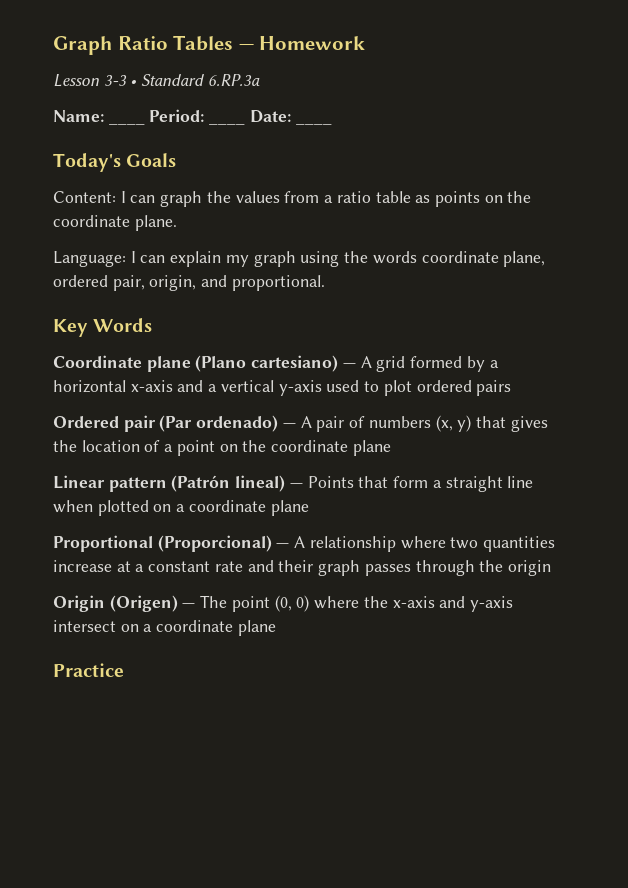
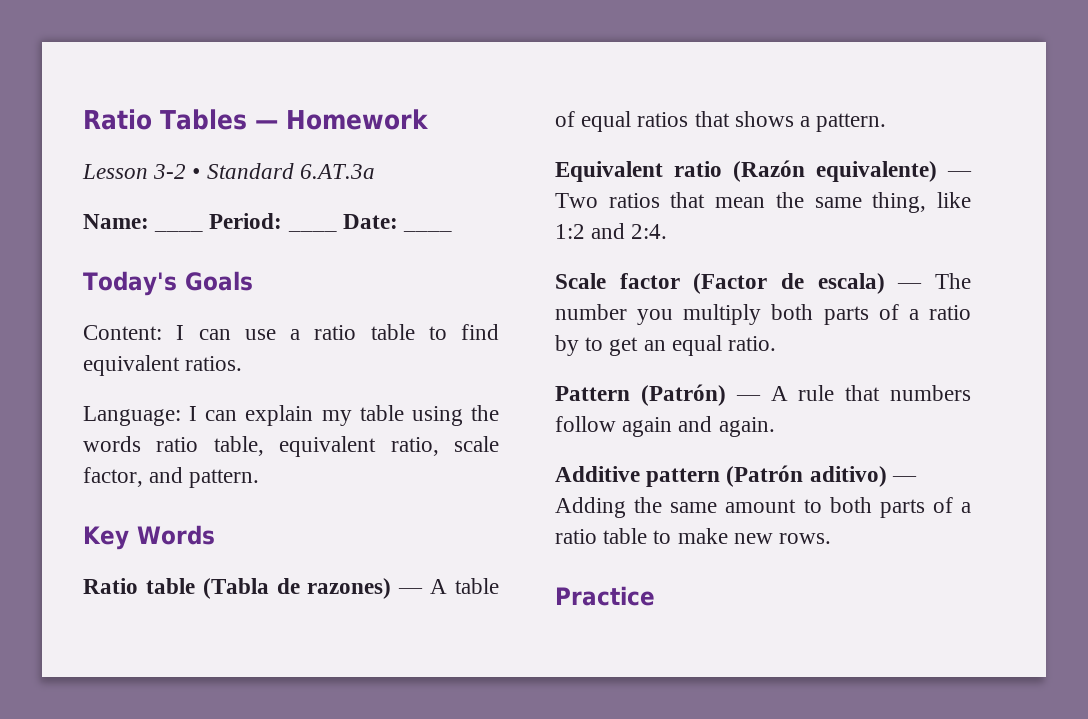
- Graph Ratio Tables — Homework
+ Ratio Tables — Homework
- Lesson 3-3 • Standard 6.RP.3a
+ Lesson 3-2 • Standard 6.AT.3a
- Content: I can graph the values from a ratio table as points on the coordinate plane.
+ Content: I can use a ratio table to find equivalent ratios.
- Language: I can explain my graph using the words coordinate plane, ordered pair, origin, and proportional.
+ Language: I can explain my table using the words ratio table, equivalent ratio, scale factor, and pattern.
  Key Words
- Coordinate plane (Plano cartesiano) — A grid formed by a horizontal x-axis and a vertical y-axis used to plot ordered pairs
- Ordered pair (Par ordenado) — A pair of numbers (x, y) that gives the location of a point on the coordinate plane
- Linear pattern (Patrón lineal) — Points that form a straight line when plotted on a coordinate plane
- Proportional (Proporcional) — A relationship where two quantities increase at a constant rate and their graph passes through the origin
- Origin (Origen) — The point (0, 0) where the x-axis and y-axis intersect on a coordinate plane
+ Ratio table (Tabla de razones) — A table of equal ratios that shows a pattern.
+ Equivalent ratio (Razón equivalente) — Two ratios that mean the same thing, like 1:2 and 2:4.
+ Scale factor (Factor de escala) — The number you multiply both parts of a ratio by to get an equal ratio.
+ Pattern (Patrón) — A rule that numbers follow again and again.
+ Additive pattern (Patrón aditivo) — Adding the same amount to both parts of a ratio table to make new rows.

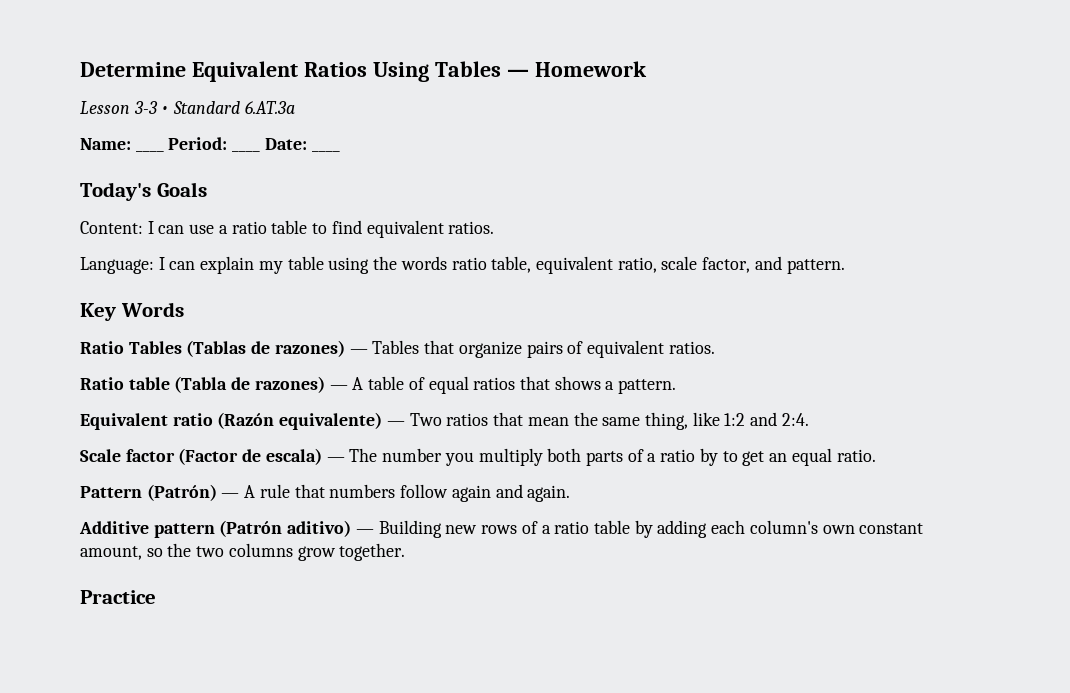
- Ratio Tables — Homework
+ Determine Equivalent Ratios Using Tables — Homework
- Lesson 3-2 • Standard 6.AT.3a
+ Lesson 3-3 • Standard 6.AT.3a
+ Ratio Tables (Tablas de razones) — Tables that organize pairs of equivalent ratios.
- Additive pattern (Patrón aditivo) — Adding the same amount to both parts of a ratio table to make new rows.
+ Additive pattern (Patrón aditivo) — Building new rows of a ratio table by adding each column's own constant amount, so the two columns grow together.

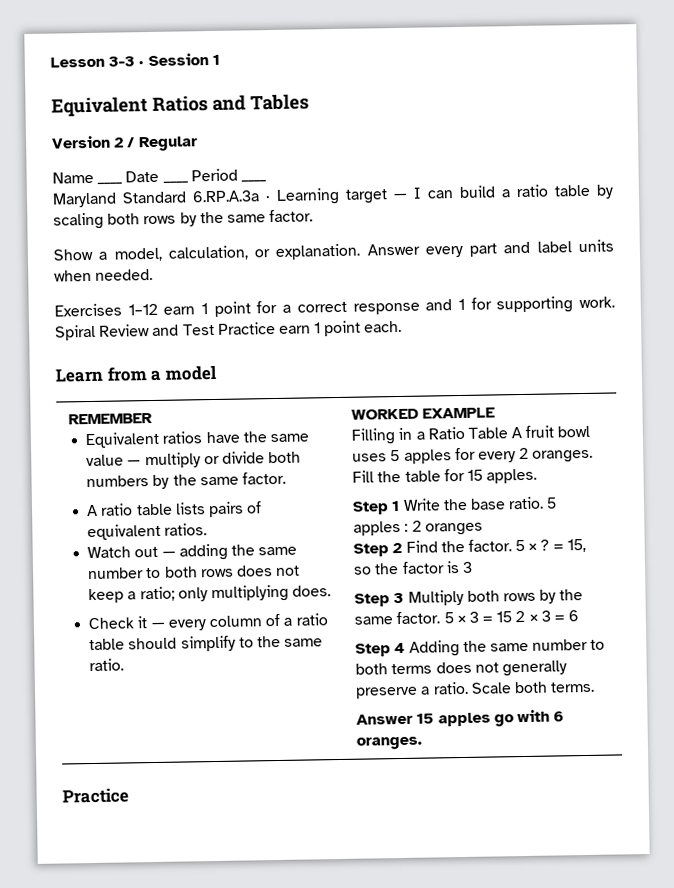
- Determine Equivalent Ratios Using Tables — Homework
- Lesson 3-3 • Standard 6.AT.3a
- Name: ____ Period: ____ Date: ____
- Today's Goals
- Content: I can use a ratio table to find equivalent ratios.
- Language: I can explain my table using the words ratio table, equivalent ratio, scale factor, and pattern.
- Key Words
- Ratio Tables (Tablas de razones) — Tables that organize pairs of equivalent ratios.
- Ratio table (Tabla de razones) — A table of equal ratios that shows a pattern.
- Equivalent ratio (Razón equivalente) — Two ratios that mean the same thing, like 1:2 and 2:4.
- Scale factor (Factor de escala) — The number you multiply both parts of a ratio by to get an equal ratio.
- Pattern (Patrón) — A rule that numbers follow again and again.
- Additive pattern (Patrón aditivo) — Building new rows of a ratio table by adding each column's own constant amount, so the two columns grow together.
+ Lesson 3-3 · Session 1
+ Equivalent Ratios and Tables
+ Version 2 / Regular
+ Name ____ Date ____ Period ____
+ Maryland Standard 6.RP.A.3a · Learning target — I can build a ratio table by scaling both rows by the same factor.
+ Show a model, calculation, or explanation. Answer every part and label units when needed.
+ Exercises 1–12 earn 1 point for a correct response and 1 for supporting work. Spiral Review and Test Practice earn 1 point each.
+ Learn from a model
+ REMEMBER
+ Equivalent ratios have the same value — multiply or divide both numbers by the same factor.
+ A ratio table lists pairs of equivalent ratios.
+ Watch out — adding the same number to both rows does not keep a ratio; only multiplying does.
+ Check it — every column of a ratio table should simplify to the same ratio. | WORKED EXAMPLE
+ Filling in a Ratio Table A fruit bowl uses 5 apples for every 2 oranges. Fill the table for 15 apples.
+ Step 1 Write the base ratio. 5 apples : 2 oranges
+ Step 2 Find the factor. 5 × ? = 15, so the factor is 3
+ Step 3 Multiply both rows by the same factor. 5 × 3 = 15 2 × 3 = 6
+ Step 4 Adding the same number to both terms does not generally preserve a ratio. Scale both terms.
+ Answer 15 apples go with 6 oranges.

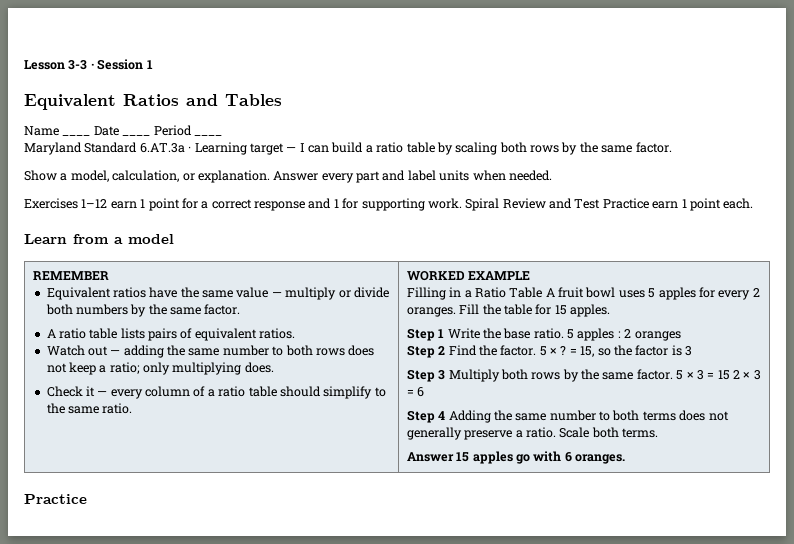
- Version 2 / Regular
- Maryland Standard 6.RP.A.3a · Learning target — I can build a ratio table by scaling both rows by the same factor.
+ Maryland Standard 6.AT.3a · Learning target — I can build a ratio table by scaling both rows by the same factor.

